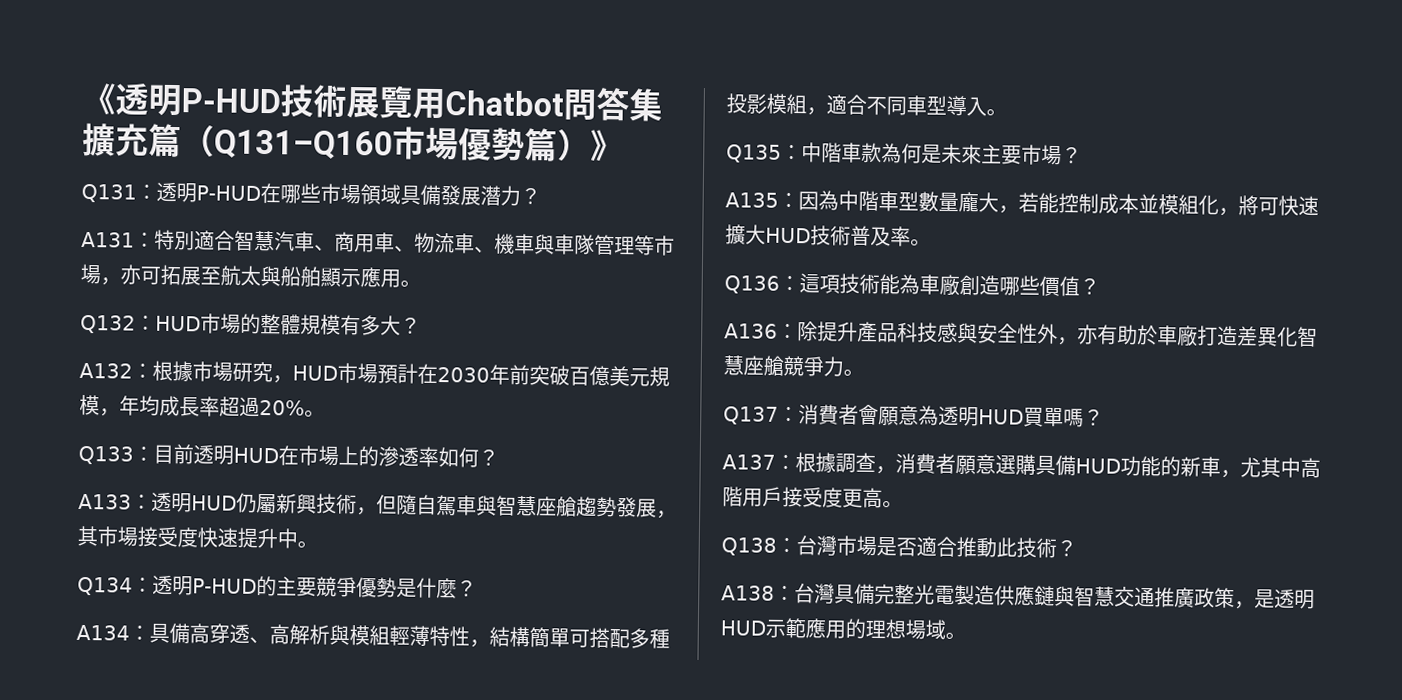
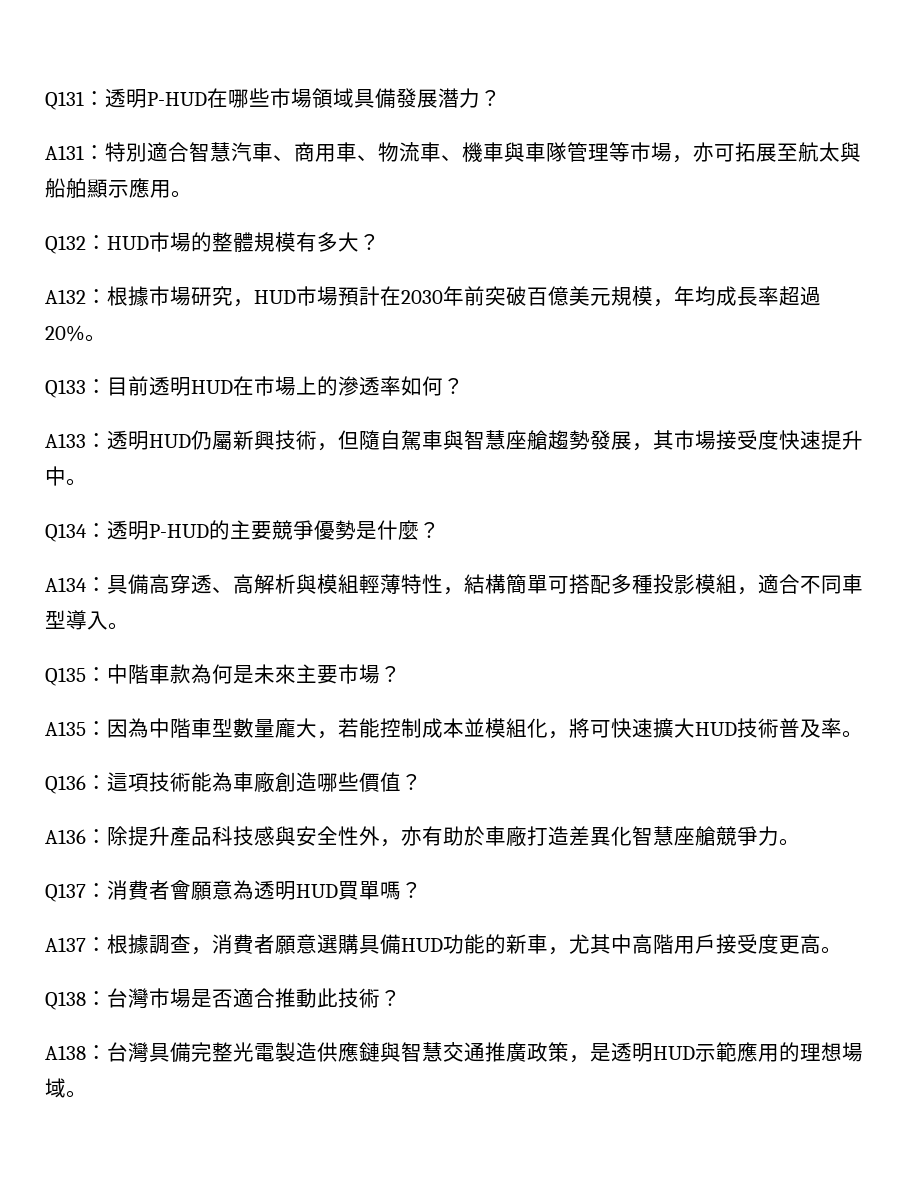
- 《透明P-HUD技術展覽用Chatbot問答集擴充篇（Q131–Q160市場優勢篇）》

